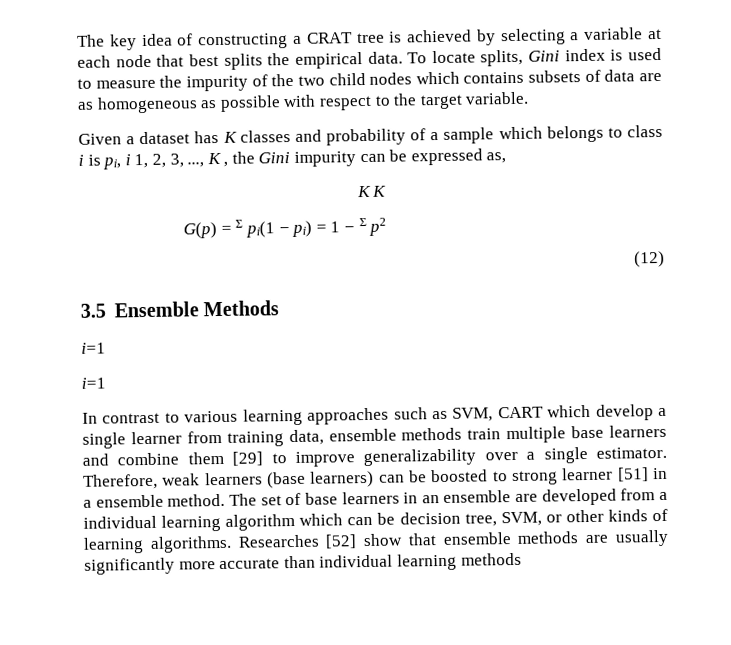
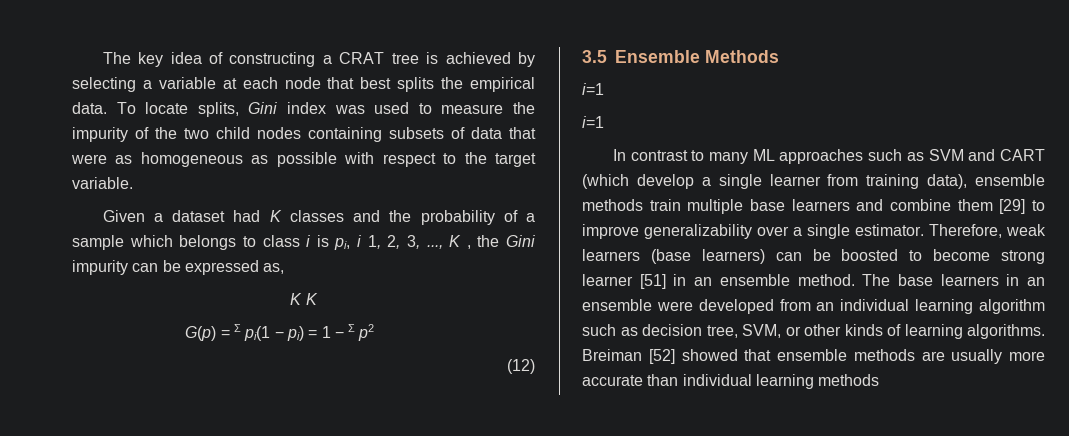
- To locate splits, Gini index is used to measure the impurity of the two child nodes which contains subsets of data are as homogeneous as possible with respect to the target variable.
+ To locate splits, Gini index was used to measure the impurity of the two child nodes containing subsets of data that were as homogeneous as possible with respect to the target variable.
- Given a dataset has K classes and probability of a sample which belongs to class i is pi, i 1, 2, 3, ..., K , the Gini impurity can be expressed as,
+ Given a dataset had K classes and the probability of a sample which belongs to class i is pi, i 1, 2, 3, ..., K , the Gini impurity can be expressed as,
- In contrast to various learning approaches such as SVM, CART which develop a single learner from training data, ensemble methods train multiple base learners and combine them [29] to improve generalizability over a single estimator.
+ In contrast to many ML approaches such as SVM and CART (which develop a single learner from training data), ensemble methods train multiple base learners and combine them [29] to improve generalizability over a single estimator.
- Therefore, weak learners (base learners) can be boosted to strong learner [51] in a ensemble method.
+ Therefore, weak learners (base learners) can be boosted to become strong learner [51] in an ensemble method.
- The set of base learners in an ensemble are developed from a individual learning algorithm which can be decision tree, SVM, or other kinds of learning algorithms.
+ The base learners in an ensemble were developed from an individual learning algorithm such as decision tree, SVM, or other kinds of learning algorithms.
- Researches [52] show that ensemble methods are usually significantly more accurate than individual learning methods
+ Breiman [52] showed that ensemble methods are usually more accurate than individual learning methods

